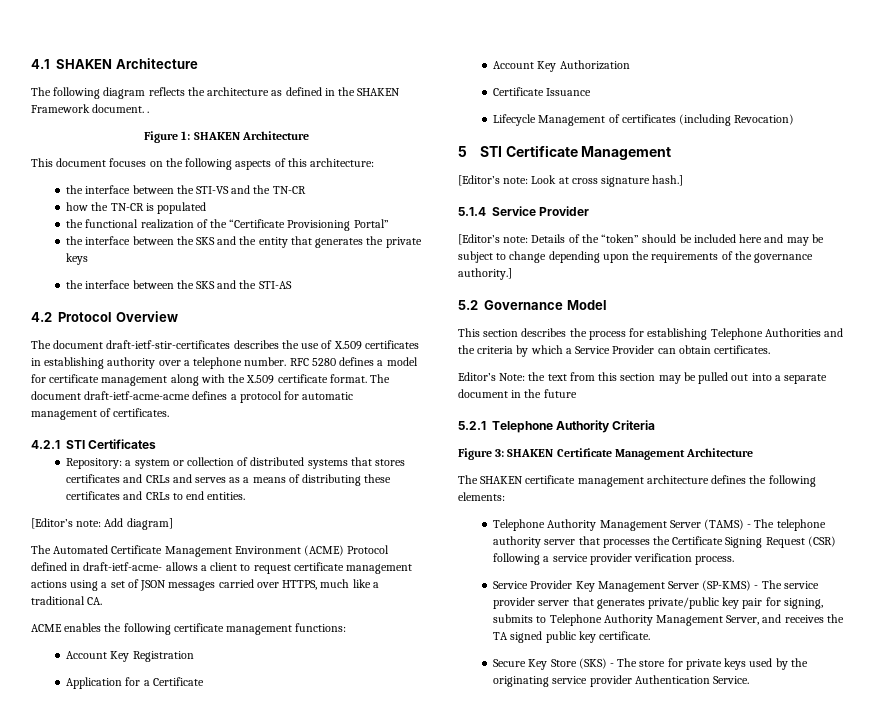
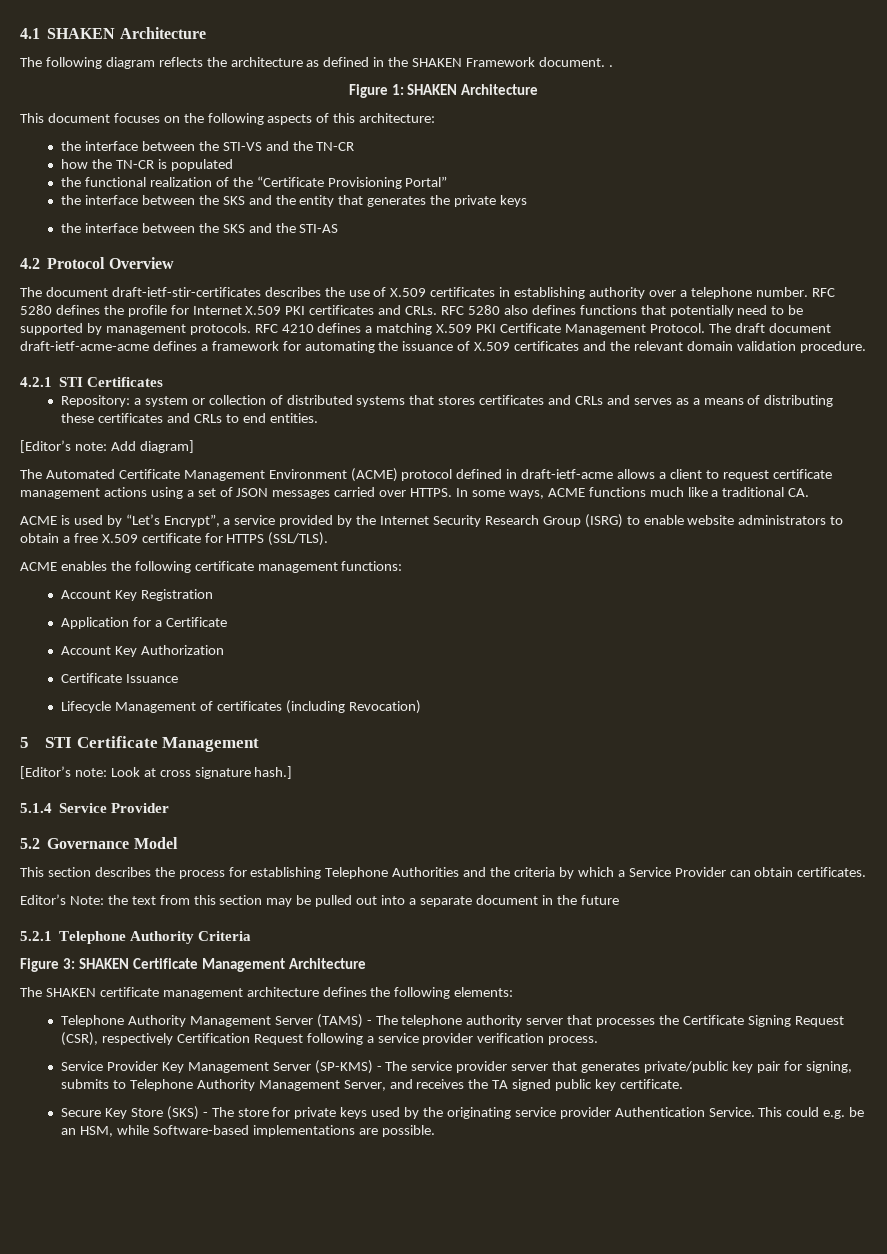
- RFC 5280 defines a model for certificate management along with the X.509 certificate format. The document draft-ietf-acme-acme defines a protocol for automatic management of certificates.
+ RFC 5280 defines the profile for Internet X.509 PKI certificates and CRLs. RFC 5280 also defines functions that potentially need to be supported by management protocols. RFC 4210 defines a matching X.509 PKI Certificate Management Protocol. The draft document draft-ietf-acme-acme defines a framework for automating the issuance of X.509 certificates and the relevant domain validation procedure.
- The Automated Certificate Management Environment (ACME) Protocol defined in draft-ietf-acme- allows a client to request certificate management actions using a set of JSON messages carried over HTTPS, much like a traditional CA.
+ The Automated Certificate Management Environment (ACME) protocol defined in draft-ietf-acme allows a client to request certificate management actions using a set of JSON messages carried over HTTPS. In some ways, ACME functions much like a traditional CA.
+ ACME is used by “Let’s Encrypt”, a service provided by the Internet Security Research Group (ISRG) to enable website administrators to obtain a free X.509 certificate for HTTPS (SSL/TLS).
- [Editor’s note: Details of the “token” should be included here and may be subject to change depending upon the requirements of the governance authority.]
- Telephone Authority Management Server (TAMS) - The telephone authority server that processes the Certificate Signing Request (CSR) following a service provider verification process.
+ Telephone Authority Management Server (TAMS) - The telephone authority server that processes the Certificate Signing Request (CSR), respectively Certification Request following a service provider verification process.
+ This could e.g. be an HSM, while Software-based implementations are possible.

